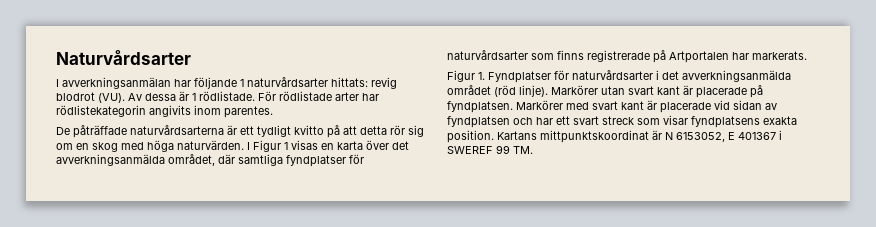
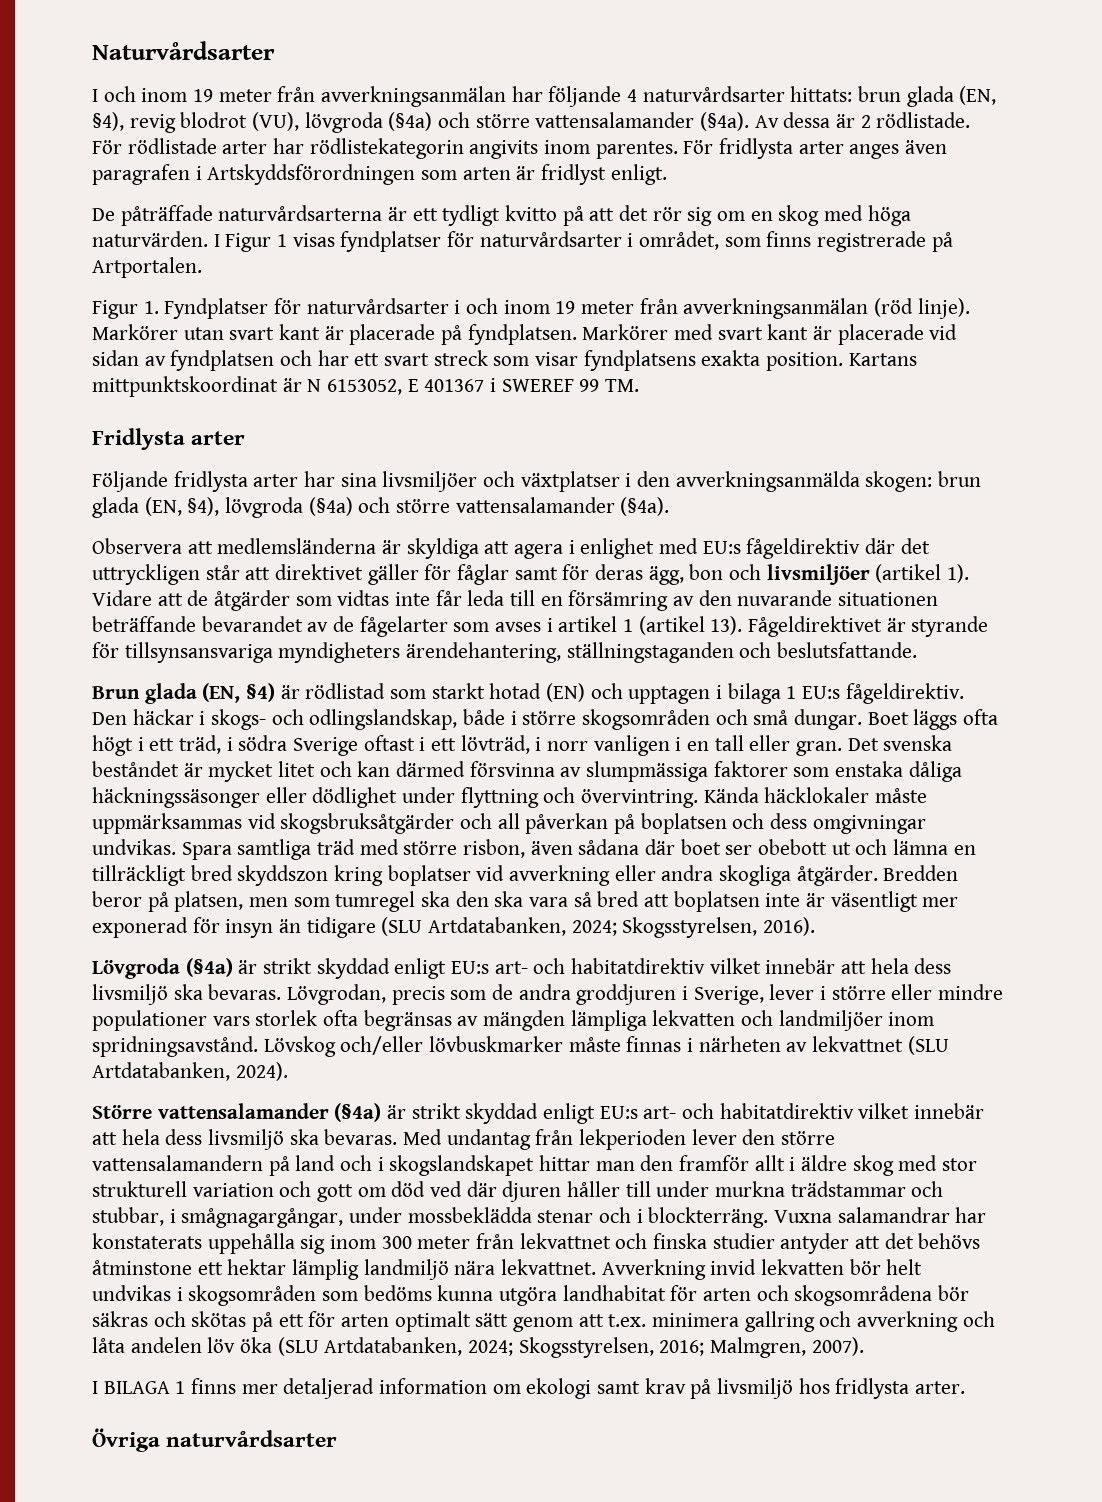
- I avverkningsanmälan har följande 1 naturvårdsarter hittats: revig blodrot (VU). Av dessa är 1 rödlistade.
+ I och inom 19 meter från avverkningsanmälan har följande 4 naturvårdsarter hittats: brun glada (EN, §4), revig blodrot (VU), lövgroda (§4a) och större vattensalamander (§4a). Av dessa är 2 rödlistade.
+ För fridlysta arter anges även paragrafen i Artskyddsförordningen som arten är fridlyst enligt.
- De påträffade naturvårdsarterna är ett tydligt kvitto på att detta rör sig om en skog med höga naturvärden.
+ De påträffade naturvårdsarterna är ett tydligt kvitto på att det rör sig om en skog med höga naturvärden.
- I Figur 1 visas en karta över det avverkningsanmälda området, där samtliga fyndplatser för naturvårdsarter som finns registrerade på Artportalen har markerats.
+ I Figur 1 visas fyndplatser för naturvårdsarter i området, som finns registrerade på Artportalen.
- Figur 1. Fyndplatser för naturvårdsarter i det avverkningsanmälda området (röd linje).
+ Figur 1. Fyndplatser för naturvårdsarter i och inom 19 meter från avverkningsanmälan (röd linje).
+ Fridlysta arter
+ Följande fridlysta arter har sina livsmiljöer och växtplatser i den avverkningsanmälda skogen: brun glada (EN, §4), lövgroda (§4a) och större vattensalamander (§4a).
+ Observera att medlemsländerna är skyldiga att agera i enlighet med EU:s fågeldirektiv där det uttryckligen står att direktivet gäller för fåglar samt för deras ägg, bon och livsmiljöer (artikel 1). Vidare att de åtgärder som vidtas inte får leda till en försämring av den nuvarande situationen beträffande bevarandet av de fågelarter som avses i artikel 1 (artikel 13). Fågeldirektivet är styrande för tillsynsansvariga myndigheters ärendehantering, ställningstaganden och beslutsfattande.
+ Brun glada (EN, §4) är rödlistad som starkt hotad (EN) och upptagen i bilaga 1 EU:s fågeldirektiv. Den häckar i skogs- och odlingslandskap, både i större skogsområden och små dungar. Boet läggs ofta högt i ett träd, i södra Sverige oftast i ett lövträd, i norr vanligen i en tall eller gran. Det svenska beståndet är mycket litet och kan därmed försvinna av slumpmässiga faktorer som enstaka dåliga häckningssäsonger eller dödlighet under flyttning och övervintring. Kända häcklokaler måste uppmärksammas vid skogsbruksåtgärder och all påverkan på boplatsen och dess omgivningar undvikas. Spara samtliga träd med större risbon, även sådana där boet ser obebott ut och lämna en tillräckligt bred skyddszon kring boplatser vid avverkning eller andra skogliga åtgärder. Bredden beror på platsen, men som tumregel ska den ska vara så bred att boplatsen inte är väsentligt mer exponerad för insyn än tidigare (SLU Artdatabanken, 2024; Skogsstyrelsen, 2016).
+ Lövgroda (§4a) är strikt skyddad enligt EU:s art- och habitatdirektiv vilket innebär att hela dess livsmiljö ska bevaras. Lövgrodan, precis som de andra groddjuren i Sverige, lever i större eller mindre populationer vars storlek ofta begränsas av mängden lämpliga lekvatten och landmiljöer inom spridningsavstånd. Lövskog och/eller lövbuskmarker måste finnas i närheten av lekvattnet (SLU Artdatabanken, 2024).
+ Större vattensalamander (§4a) är strikt skyddad enligt EU:s art- och habitatdirektiv vilket innebär att hela dess livsmiljö ska bevaras. Med undantag från lekperioden lever den större vattensalamandern på land och i skogslandskapet hittar man den framför allt i äldre skog med stor strukturell variation och gott om död ved där djuren håller till under murkna trädstammar och stubbar, i smågnagargångar, under mossbeklädda stenar och i blockterräng. Vuxna salamandrar har konstaterats uppehålla sig inom 300 meter från lekvattnet och finska studier antyder att det behövs åtminstone ett hektar lämplig landmiljö nära lekvattnet. Avverkning invid lekvatten bör helt undvikas i skogsområden som bedöms kunna utgöra landhabitat för arten och skogsområdena bör säkras och skötas på ett för arten optimalt sätt genom att t.ex. minimera gallring och avverkning och låta andelen löv öka (SLU Artdatabanken, 2024; Skogsstyrelsen, 2016; Malmgren, 2007).
+ I BILAGA 1 finns mer detaljerad information om ekologi samt krav på livsmiljö hos fridlysta arter.
+ Övriga naturvårdsarter

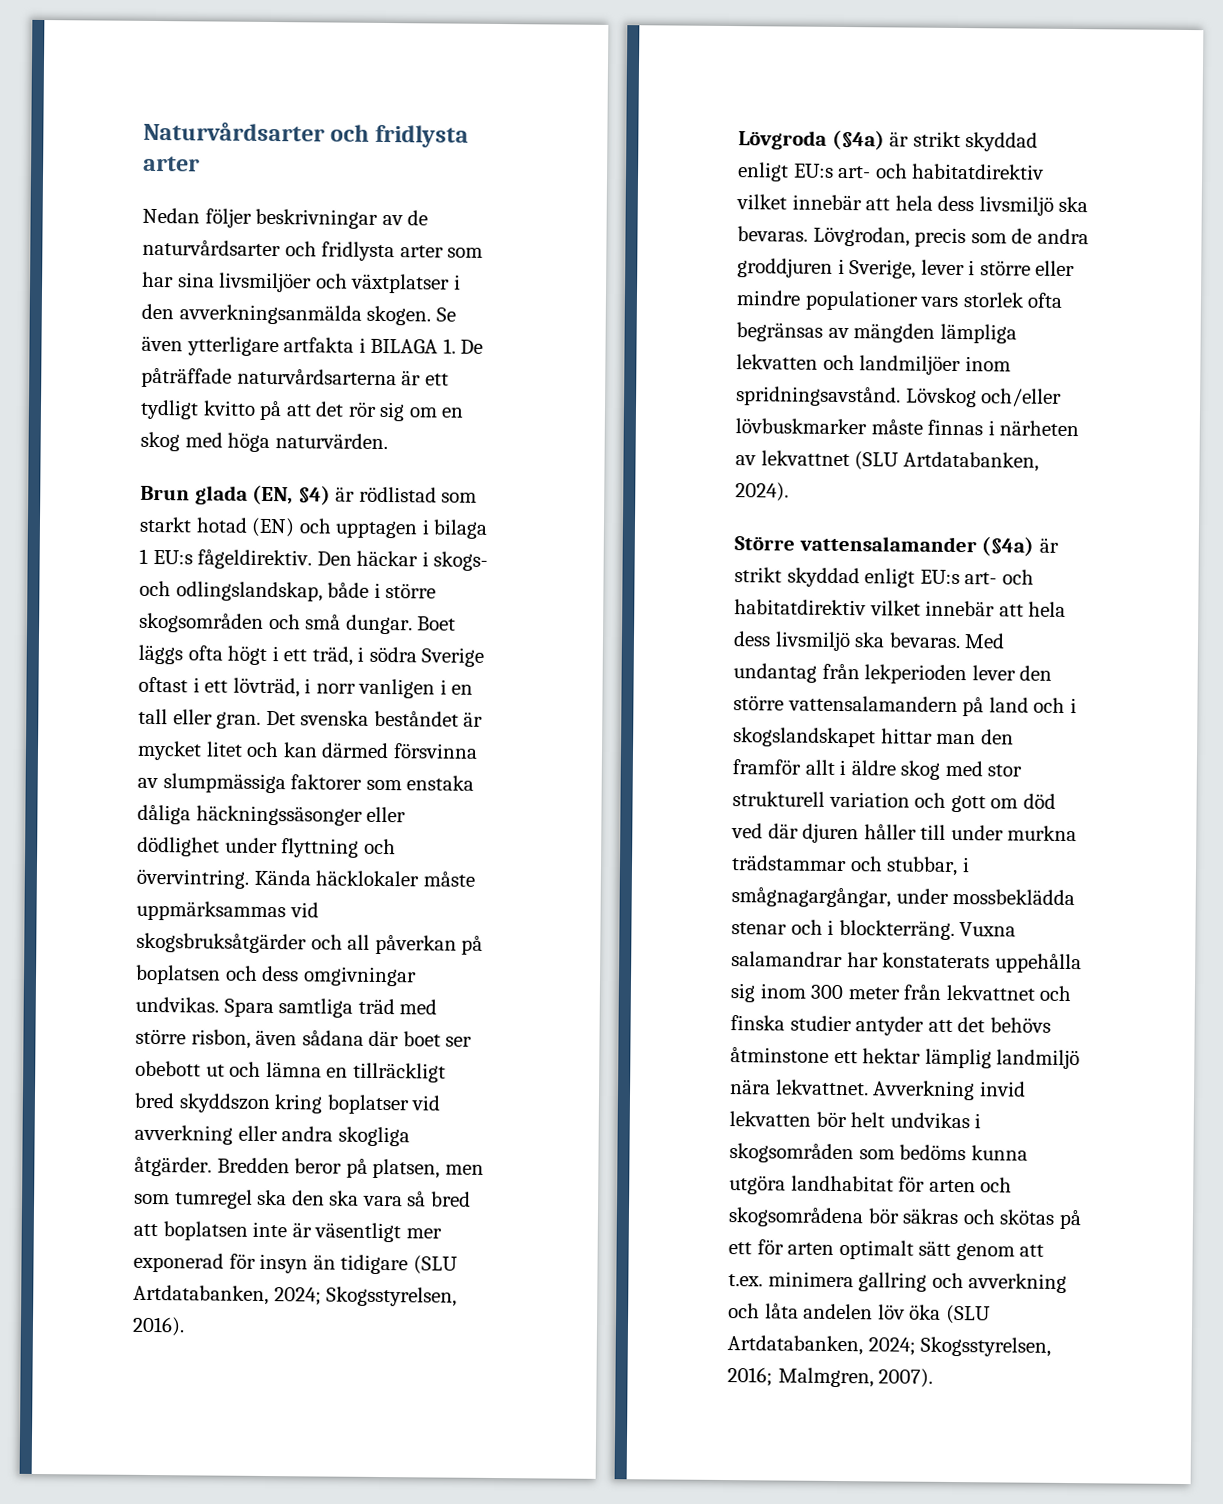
- Naturvårdsarter
- I och inom 19 meter från avverkningsanmälan har följande 4 naturvårdsarter hittats: brun glada (EN, §4), revig blodrot (VU), lövgroda (§4a) och större vattensalamander (§4a). Av dessa är 2 rödlistade. För rödlistade arter har rödlistekategorin angivits inom parentes. För fridlysta arter anges även paragrafen i Artskyddsförordningen som arten är fridlyst enligt.
- De påträffade naturvårdsarterna är ett tydligt kvitto på att det rör sig om en skog med höga naturvärden. I Figur 1 visas fyndplatser för naturvårdsarter i området, som finns registrerade på Artportalen.
- Figur 1. Fyndplatser för naturvårdsarter i och inom 19 meter från avverkningsanmälan (röd linje). Markörer utan svart kant är placerade på fyndplatsen. Markörer med svart kant är placerade vid sidan av fyndplatsen och har ett svart streck som visar fyndplatsens exakta position. Kartans mittpunktskoordinat är N 6153052, E 401367 i SWEREF 99 TM.
- Fridlysta arter
- Följande fridlysta arter har sina livsmiljöer och växtplatser i den avverkningsanmälda skogen: brun glada (EN, §4), lövgroda (§4a) och större vattensalamander (§4a).
- Observera att medlemsländerna är skyldiga att agera i enlighet med EU:s fågeldirektiv där det uttryckligen står att direktivet gäller för fåglar samt för deras ägg, bon och livsmiljöer (artikel 1). Vidare att de åtgärder som vidtas inte får leda till en försämring av den nuvarande situationen beträffande bevarandet av de fågelarter som avses i artikel 1 (artikel 13). Fågeldirektivet är styrande för tillsynsansvariga myndigheters ärendehantering, ställningstaganden och beslutsfattande.
+ Naturvårdsarter och fridlysta arter
+ Nedan följer beskrivningar av de naturvårdsarter och fridlysta arter som har sina livsmiljöer och växtplatser i den avverkningsanmälda skogen. Se även ytterligare artfakta i BILAGA 1. De påträffade naturvårdsarterna är ett tydligt kvitto på att det rör sig om en skog med höga naturvärden.
- I BILAGA 1 finns mer detaljerad information om ekologi samt krav på livsmiljö hos fridlysta arter.
- Övriga naturvårdsarter

